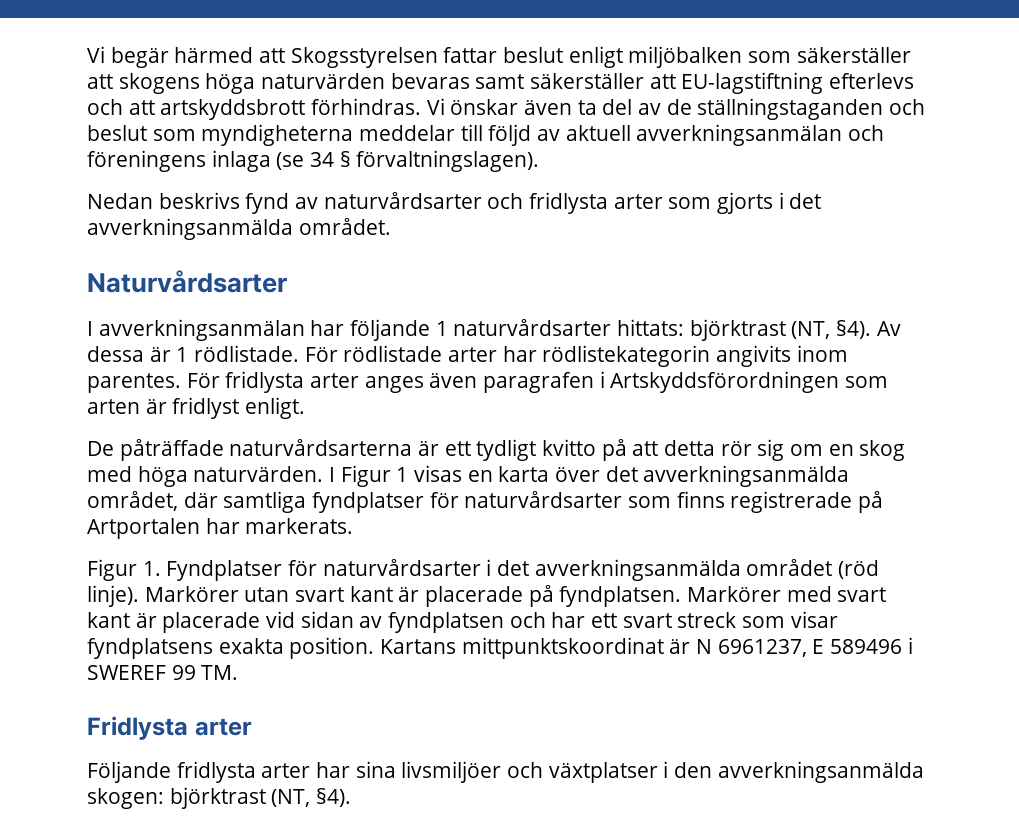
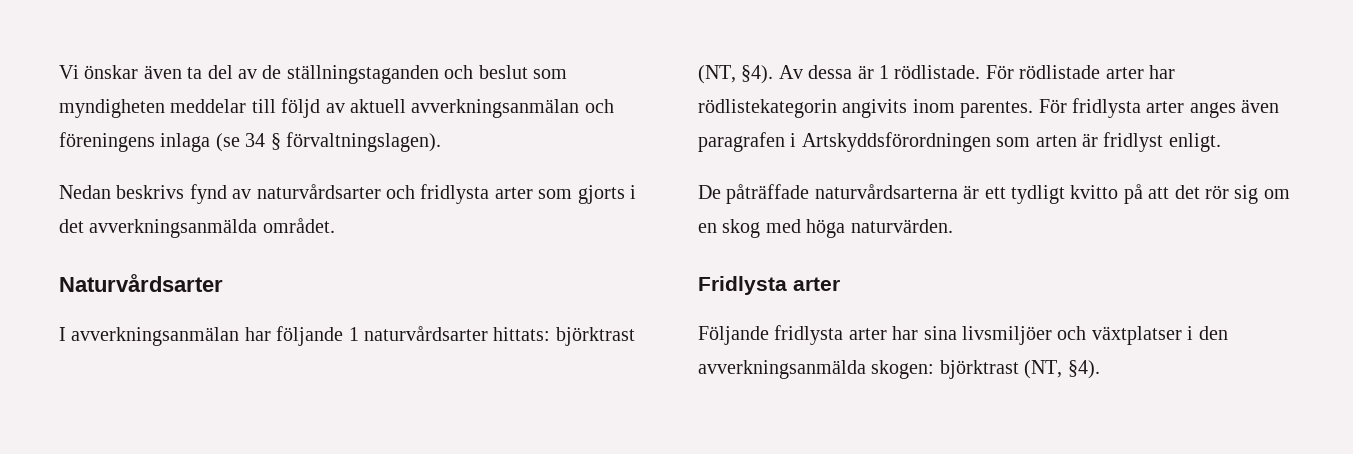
- Vi begär härmed att Skogsstyrelsen fattar beslut enligt miljöbalken som säkerställer att skogens höga naturvärden bevaras samt säkerställer att EU-lagstiftning efterlevs och att artskyddsbrott förhindras. Vi önskar även ta del av de ställningstaganden och beslut som myndigheterna meddelar till följd av aktuell avverkningsanmälan och föreningens inlaga (se 34 § förvaltningslagen).
+ Vi önskar även ta del av de ställningstaganden och beslut som myndigheten meddelar till följd av aktuell avverkningsanmälan och föreningens inlaga (se 34 § förvaltningslagen).
- De påträffade naturvårdsarterna är ett tydligt kvitto på att detta rör sig om en skog med höga naturvärden. I Figur 1 visas en karta över det avverkningsanmälda området, där samtliga fyndplatser för naturvårdsarter som finns registrerade på Artportalen har markerats.
- Figur 1. Fyndplatser för naturvårdsarter i det avverkningsanmälda området (röd linje). Markörer utan svart kant är placerade på fyndplatsen. Markörer med svart kant är placerade vid sidan av fyndplatsen och har ett svart streck som visar fyndplatsens exakta position. Kartans mittpunktskoordinat är N 6961237, E 589496 i SWEREF 99 TM.
+ De påträffade naturvårdsarterna är ett tydligt kvitto på att det rör sig om en skog med höga naturvärden.

